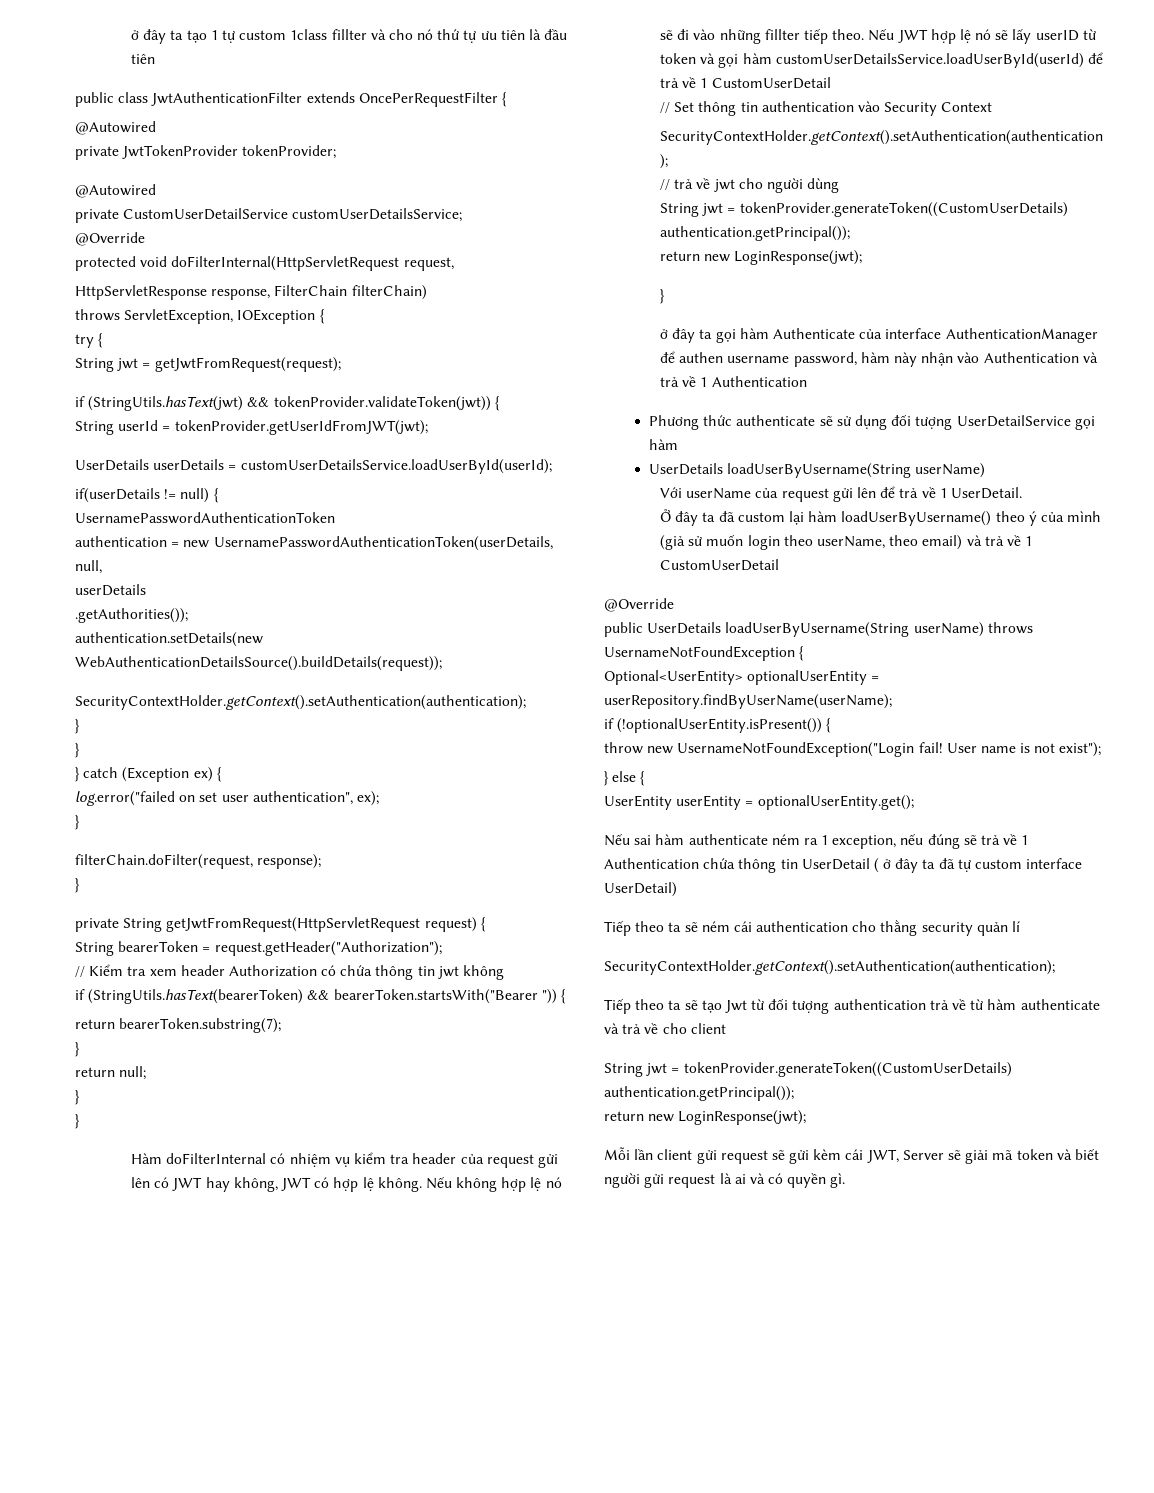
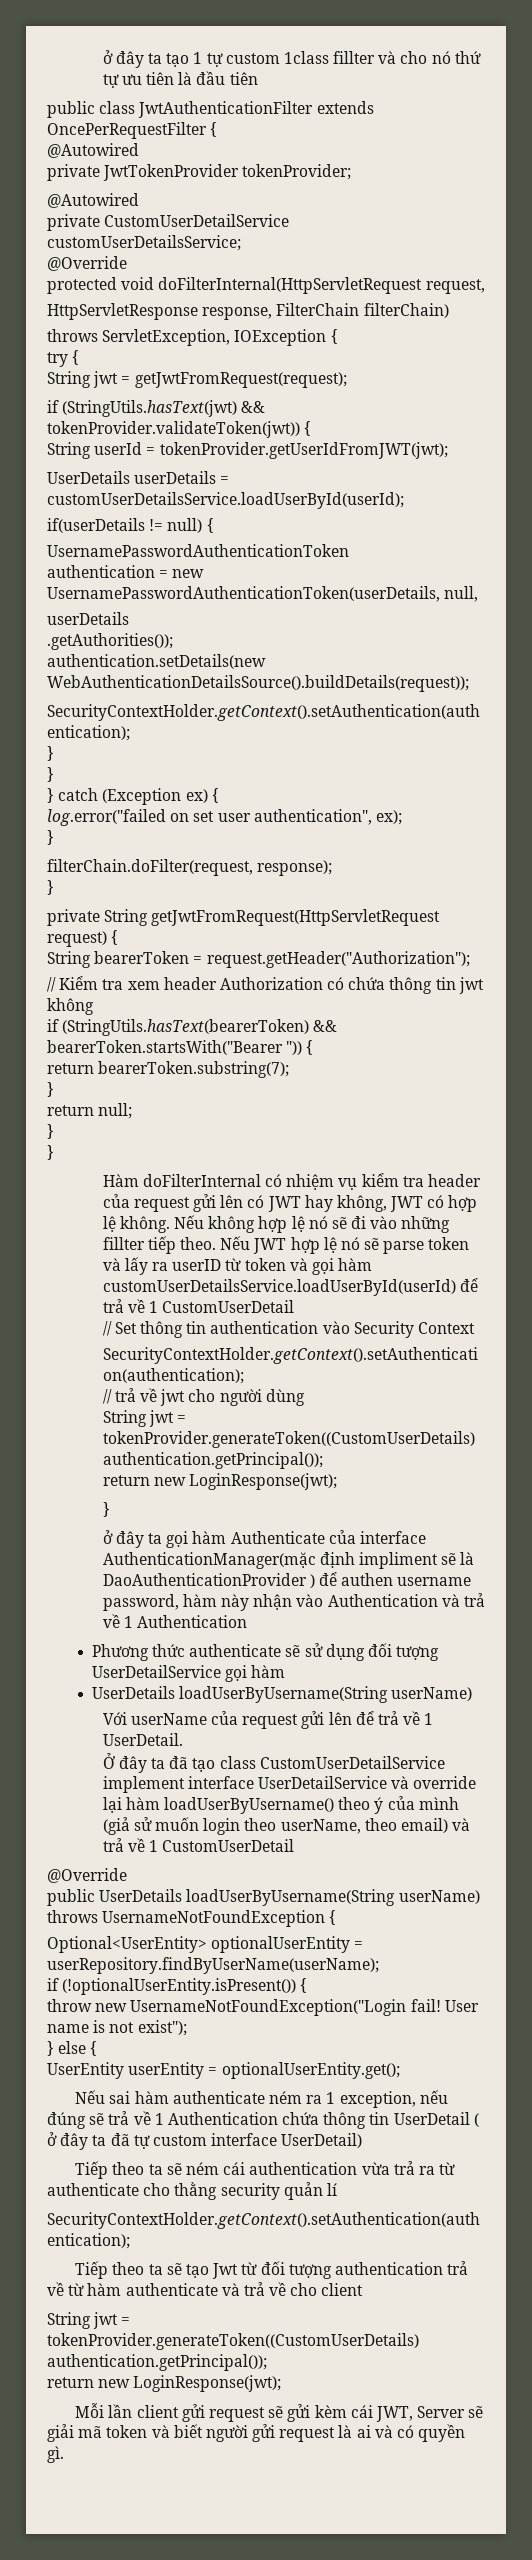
- Nếu JWT hợp lệ nó sẽ lấy userID từ token và gọi hàm customUserDetailsService.loadUserById(userId) để trả về 1 CustomUserDetail
+ Nếu JWT hợp lệ nó sẽ parse token và lấy ra userID từ token và gọi hàm customUserDetailsService.loadUserById(userId) để trả về 1 CustomUserDetail
- ở đây ta gọi hàm Authenticate của interface AuthenticationManager để authen username password, hàm này nhận vào Authentication và trả về 1 Authentication
+ ở đây ta gọi hàm Authenticate của interface AuthenticationManager(mặc định impliment sẽ là DaoAuthenticationProvider ) để authen username password, hàm này nhận vào Authentication và trả về 1 Authentication
- Ở đây ta đã custom lại hàm loadUserByUsername() theo ý của mình (giả sử muốn login theo userName, theo email) và trả về 1 CustomUserDetail
+ Ở đây ta đã tạo class CustomUserDetailService implement interface UserDetailService và override lại hàm loadUserByUsername() theo ý của mình (giả sử muốn login theo userName, theo email) và trả về 1 CustomUserDetail
- Tiếp theo ta sẽ ném cái authentication cho thằng security quản lí
+ Tiếp theo ta sẽ ném cái authentication vừa trả ra từ authenticate cho thằng security quản lí

